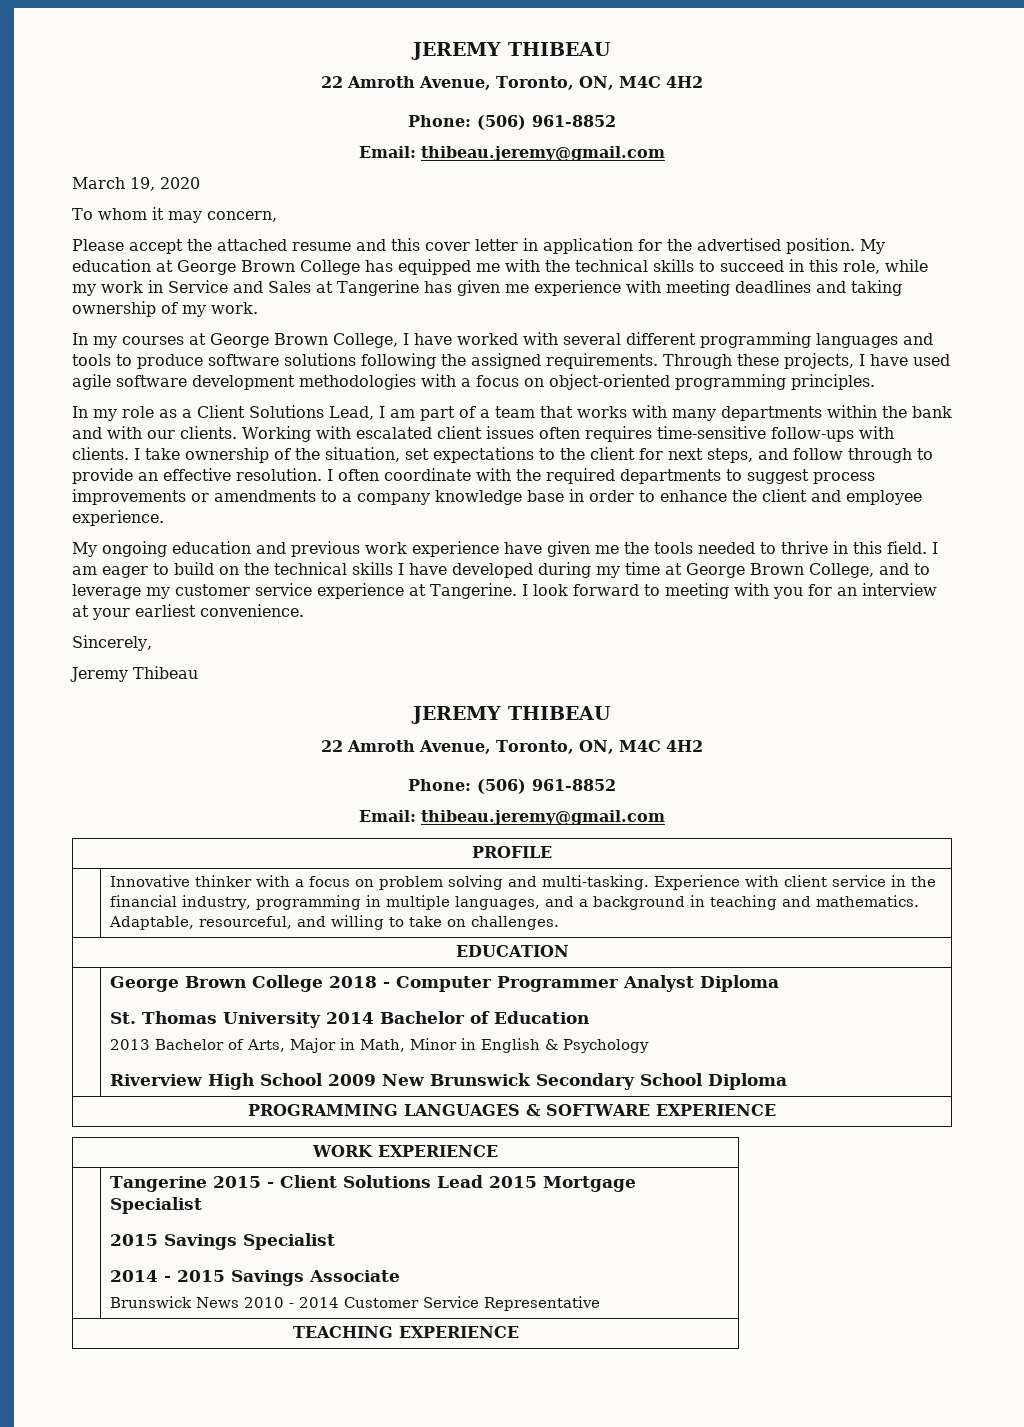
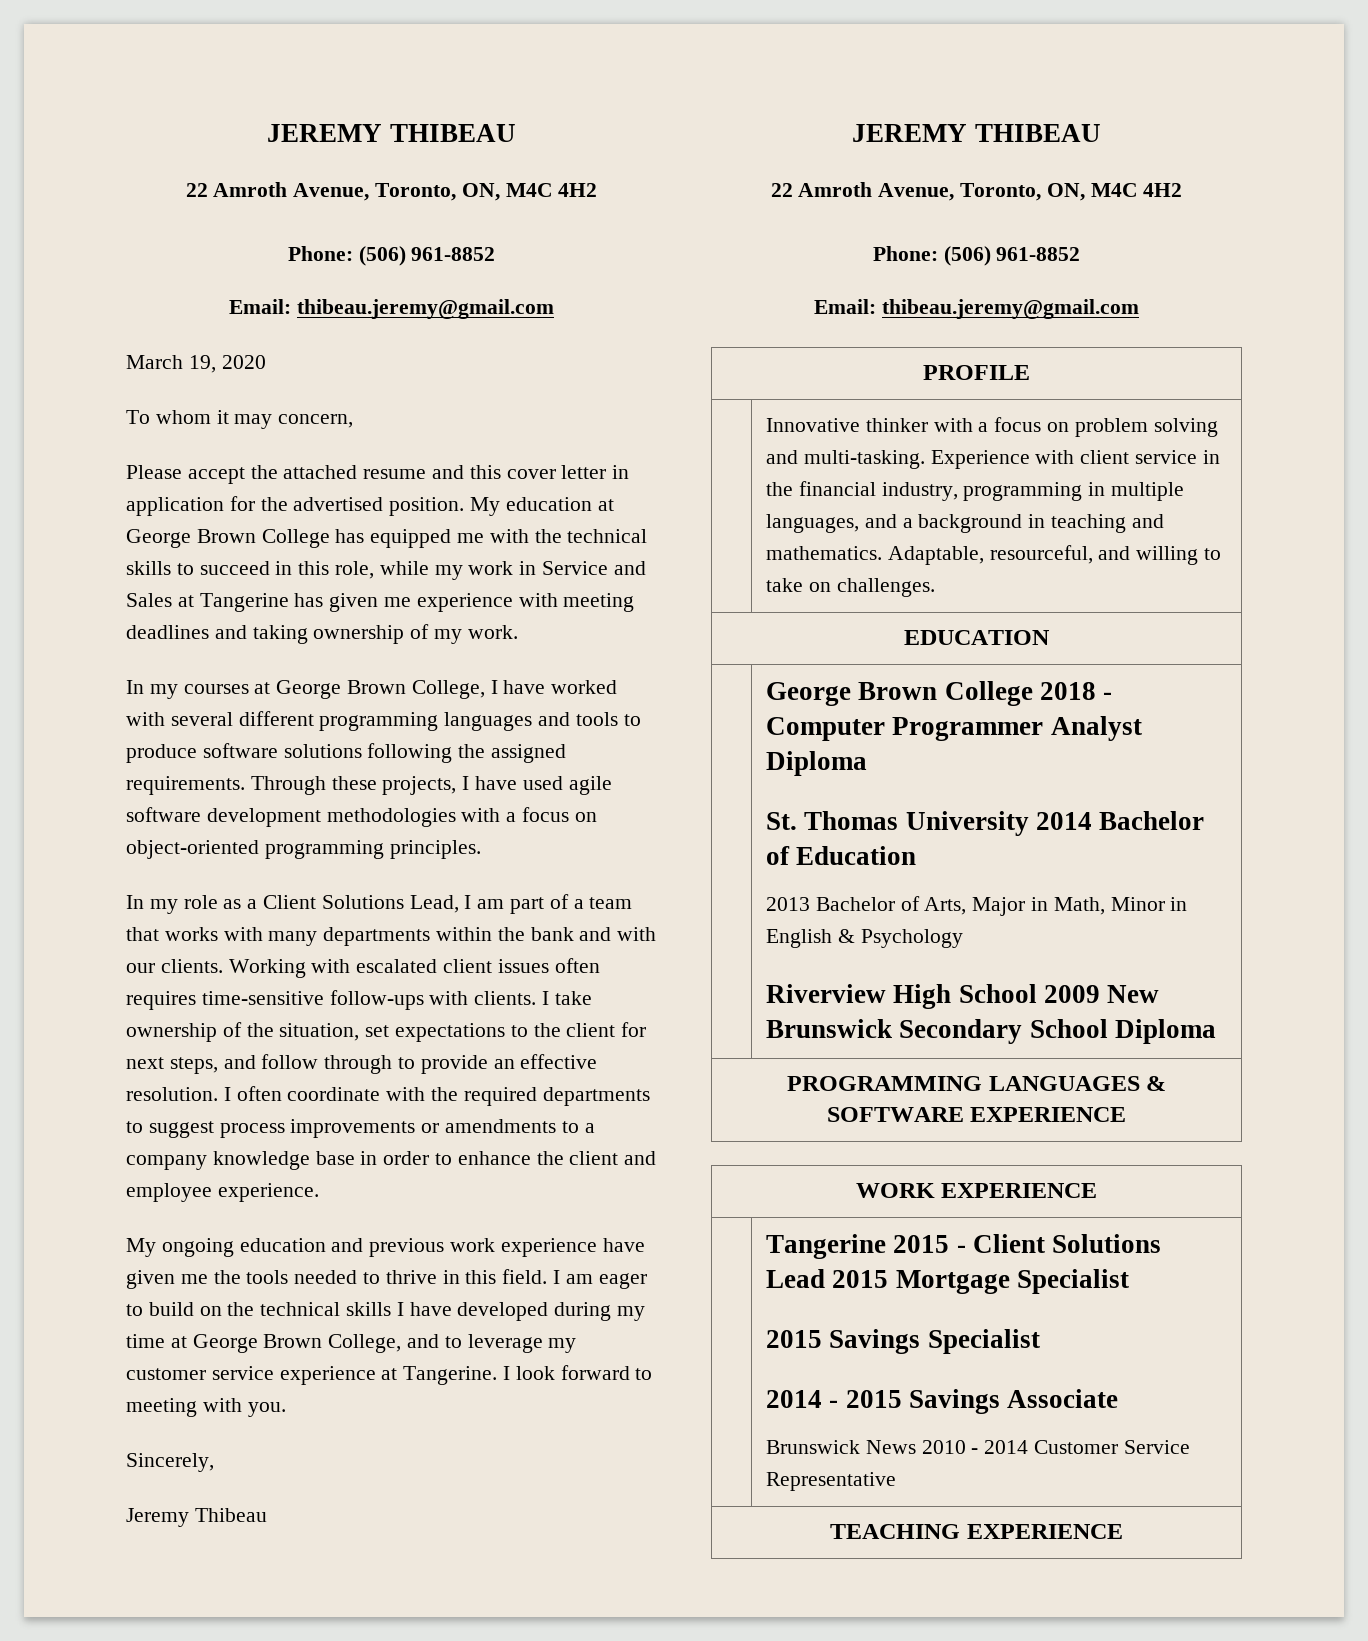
- I look forward to meeting with you for an interview at your earliest convenience.
+ I look forward to meeting with you.

